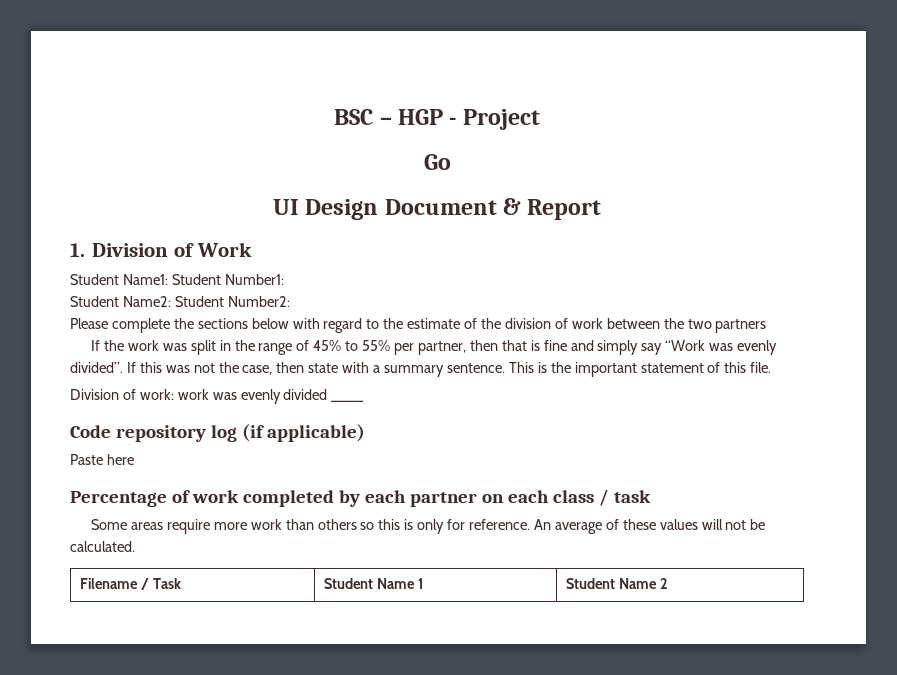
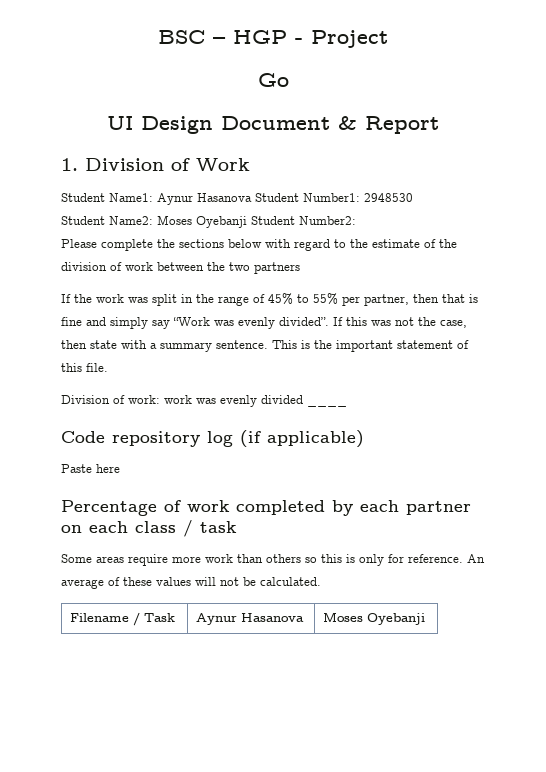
- Student Name1: Student Number1:
+ Student Name1: Aynur Hasanova Student Number1: 2948530
- Student Name2: Student Number2:
+ Student Name2: Moses Oyebanji Student Number2:
- Filename / Task | Student Name 1 | Student Name 2
+ Filename / Task | Aynur Hasanova | Moses Oyebanji

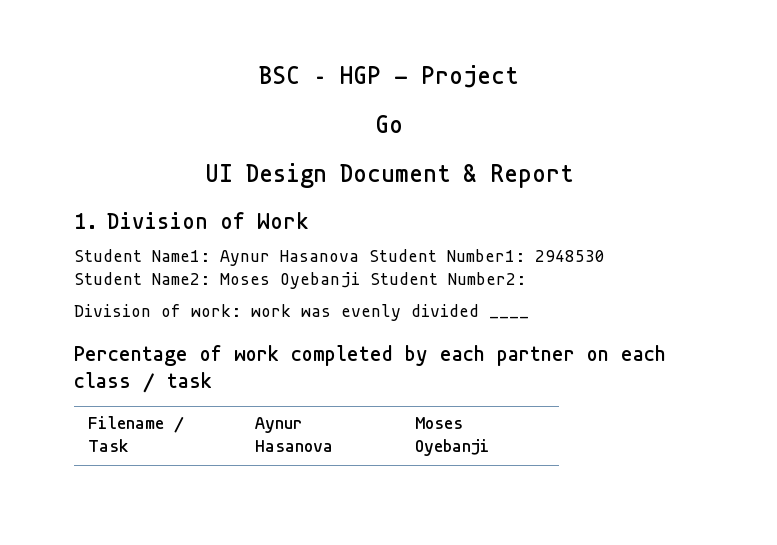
- Please complete the sections below with regard to the estimate of the division of work between the two partners
- If the work was split in the range of 45% to 55% per partner, then that is fine and simply say “Work was evenly divided”. If this was not the case, then state with a summary sentence. This is the important statement of this file.
- Code repository log (if applicable)
- Paste here
- Some areas require more work than others so this is only for reference. An average of these values will not be calculated.

